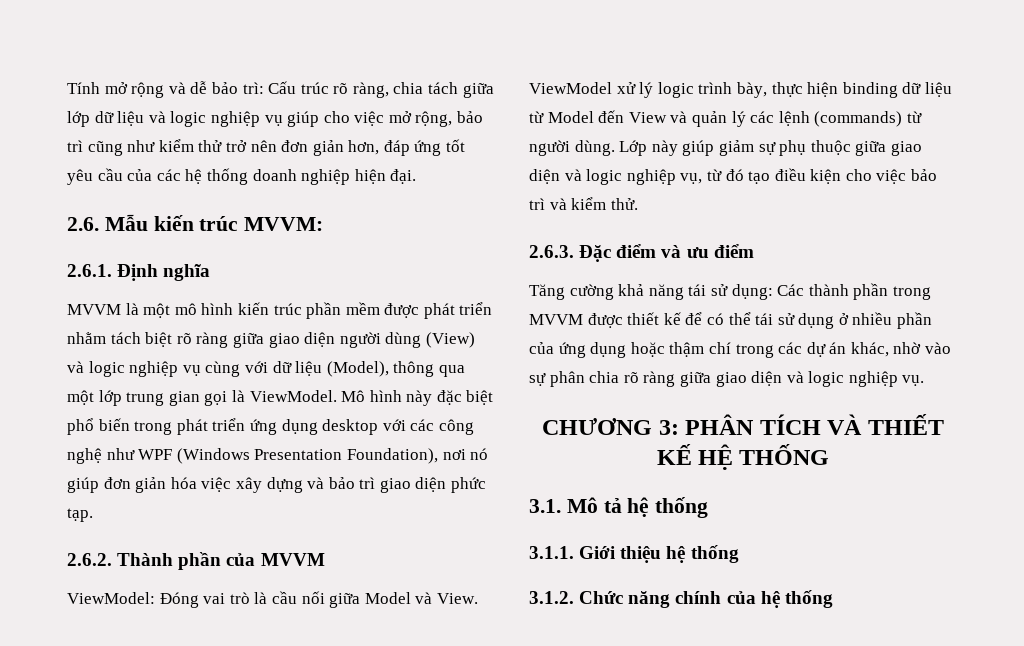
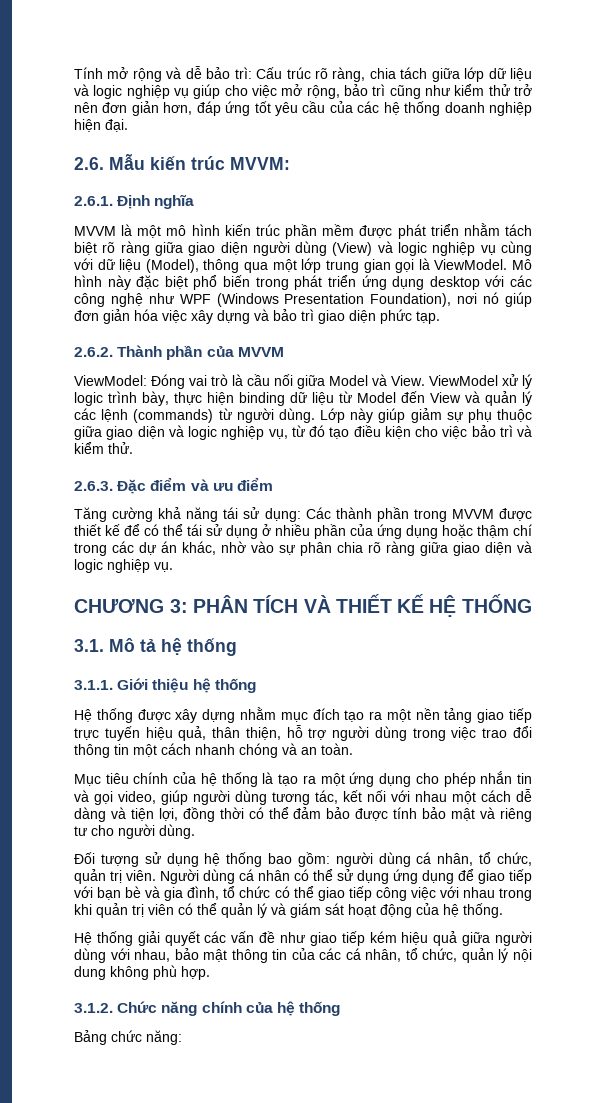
+ Hệ thống được xây dựng nhằm mục đích tạo ra một nền tảng giao tiếp trực tuyến hiệu quả, thân thiện, hỗ trợ người dùng trong việc trao đổi thông tin một cách nhanh chóng và an toàn.
+ Mục tiêu chính của hệ thống là tạo ra một ứng dụng cho phép nhắn tin và gọi video, giúp người dùng tương tác, kết nối với nhau một cách dễ dàng và tiện lợi, đồng thời có thể đảm bảo được tính bảo mật và riêng tư cho người dùng.
+ Đối tượng sử dụng hệ thống bao gồm: người dùng cá nhân, tổ chức, quản trị viên. Người dùng cá nhân có thể sử dụng ứng dụng để giao tiếp với bạn bè và gia đình, tổ chức có thể giao tiếp công việc với nhau trong khi quản trị viên có thể quản lý và giám sát hoạt động của hệ thống.
+ Hệ thống giải quyết các vấn đề như giao tiếp kém hiệu quả giữa người dùng với nhau, bảo mật thông tin của các cá nhân, tổ chức, quản lý nội dung không phù hợp.
+ Bảng chức năng:

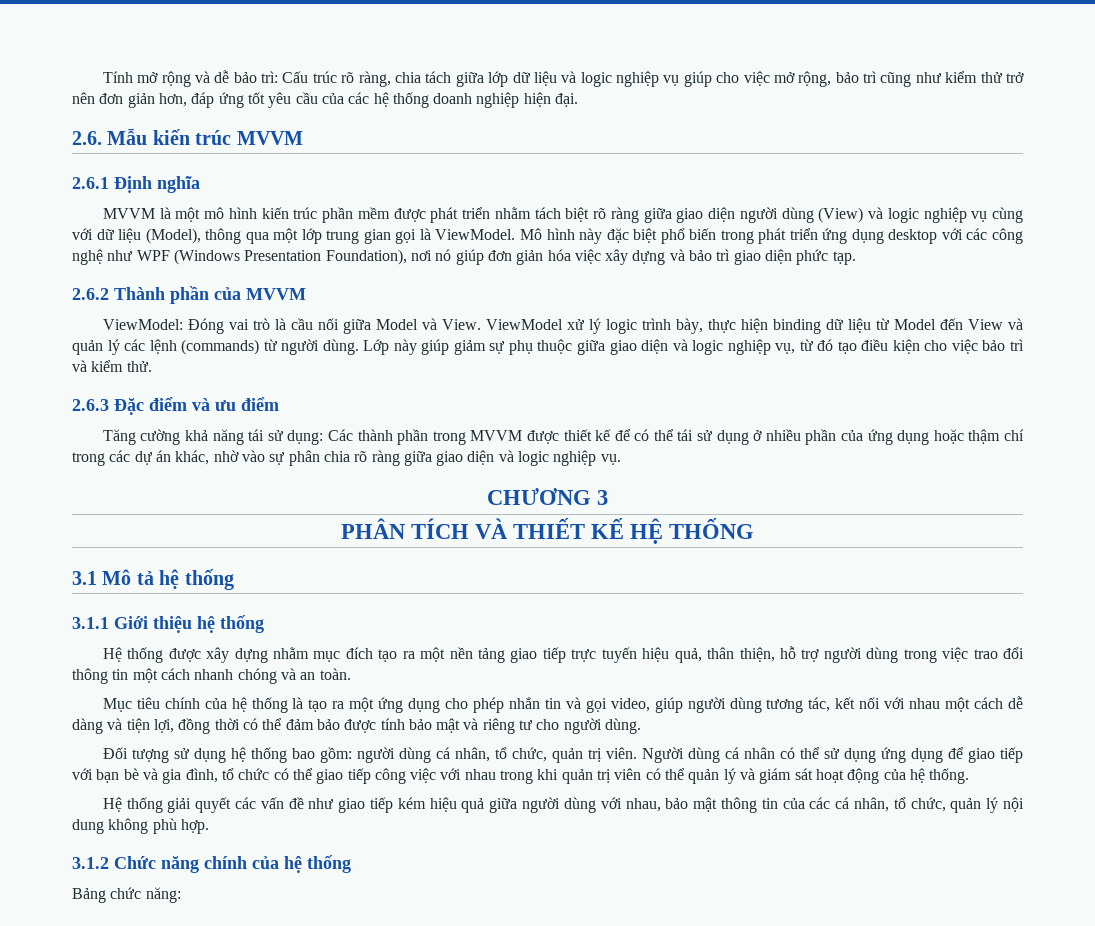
- 2.6. Mẫu kiến trúc MVVM:
- 2.6.1. Định nghĩa
+ 2.6. Mẫu kiến trúc MVVM
+ 2.6.1 Định nghĩa
- 2.6.2. Thành phần của MVVM
+ 2.6.2 Thành phần của MVVM
- 2.6.3. Đặc điểm và ưu điểm
+ 2.6.3 Đặc điểm và ưu điểm
- CHƯƠNG 3: PHÂN TÍCH VÀ THIẾT KẾ HỆ THỐNG
+ CHƯƠNG 3
+ PHÂN TÍCH VÀ THIẾT KẾ HỆ THỐNG
- 3.1. Mô tả hệ thống
+ 3.1 Mô tả hệ thống
- 3.1.1. Giới thiệu hệ thống
+ 3.1.1 Giới thiệu hệ thống
- 3.1.2. Chức năng chính của hệ thống
+ 3.1.2 Chức năng chính của hệ thống

